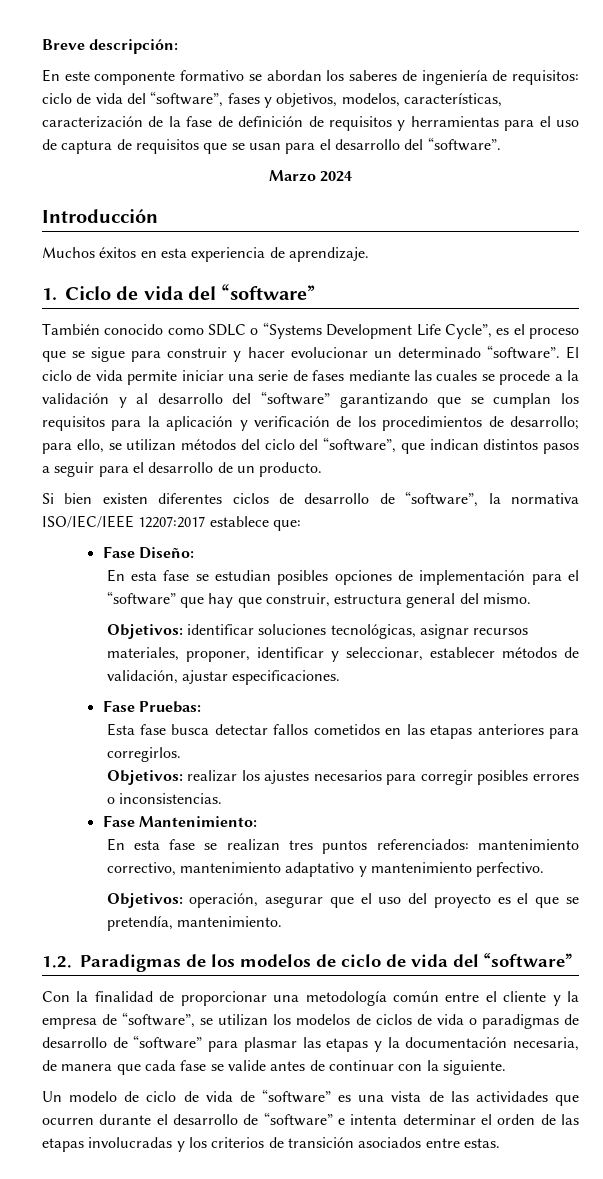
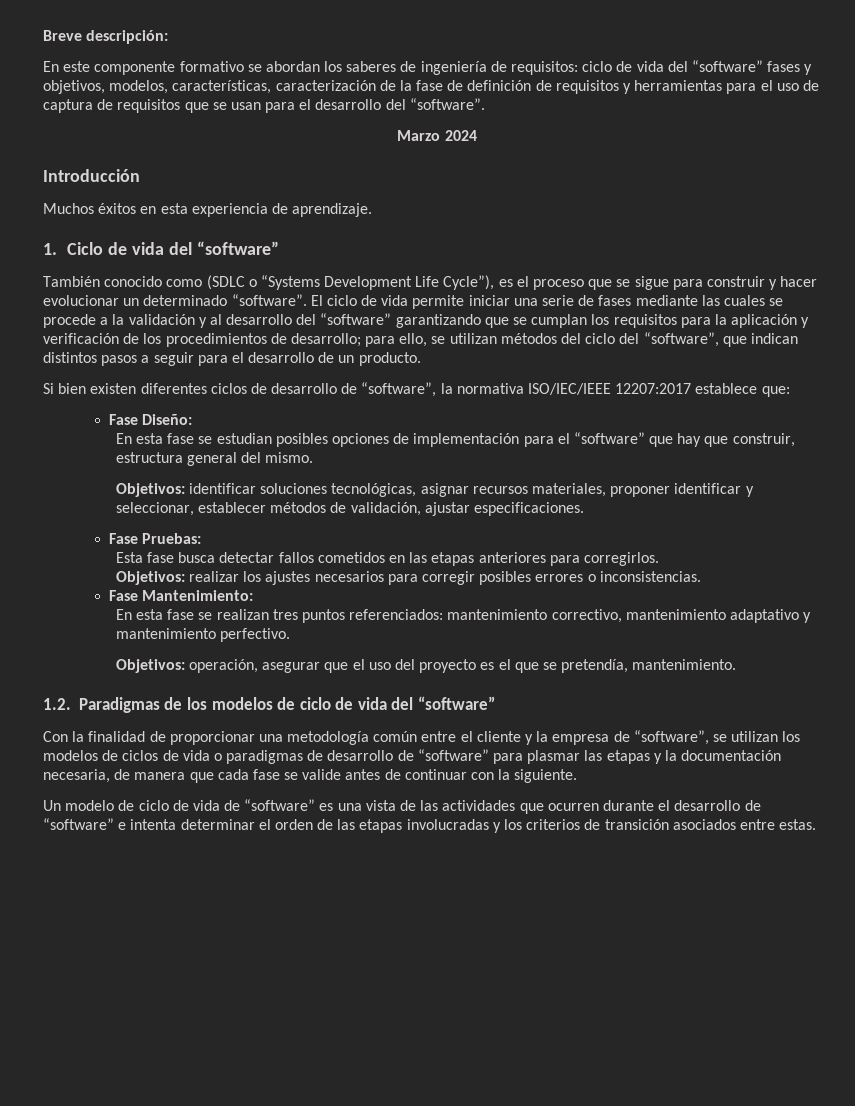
- En este componente formativo se abordan los saberes de ingeniería de requisitos: ciclo de vida del “software”, fases y objetivos, modelos, características, caracterización de la fase de definición de requisitos y herramientas para el uso de captura de requisitos que se usan para el desarrollo del “software”.
+ En este componente formativo se abordan los saberes de ingeniería de requisitos: ciclo de vida del “software” fases y objetivos, modelos, características, caracterización de la fase de definición de requisitos y herramientas para el uso de captura de requisitos que se usan para el desarrollo del “software”.
- También conocido como SDLC o “Systems Development Life Cycle”, es el proceso que se sigue para construir y hacer evolucionar un determinado “software”.
+ También conocido como (SDLC o “Systems Development Life Cycle”), es el proceso que se sigue para construir y hacer evolucionar un determinado “software”.
- Objetivos: identificar soluciones tecnológicas, asignar recursos materiales, proponer, identificar y seleccionar, establecer métodos de validación, ajustar especificaciones.
+ Objetivos: identificar soluciones tecnológicas, asignar recursos materiales, proponer identificar y seleccionar, establecer métodos de validación, ajustar especificaciones.

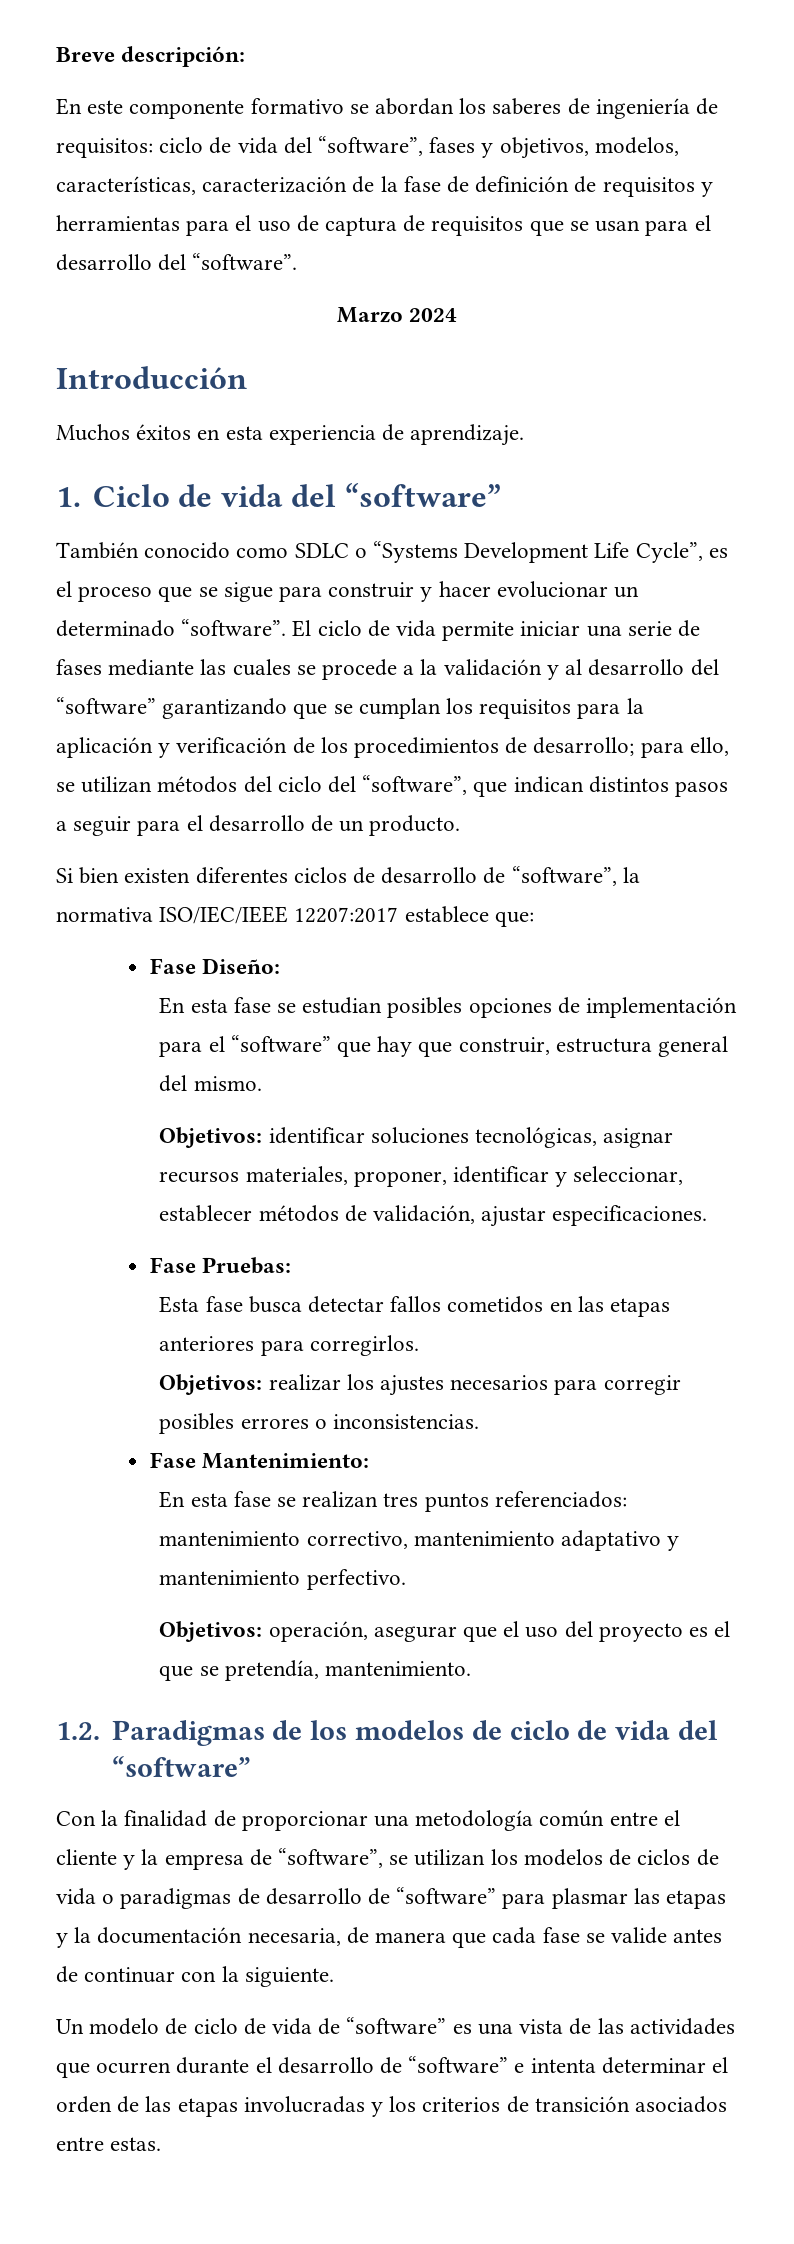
- En este componente formativo se abordan los saberes de ingeniería de requisitos: ciclo de vida del “software” fases y objetivos, modelos, características, caracterización de la fase de definición de requisitos y herramientas para el uso de captura de requisitos que se usan para el desarrollo del “software”.
+ En este componente formativo se abordan los saberes de ingeniería de requisitos: ciclo de vida del “software”, fases y objetivos, modelos, características, caracterización de la fase de definición de requisitos y herramientas para el uso de captura de requisitos que se usan para el desarrollo del “software”.
- También conocido como (SDLC o “Systems Development Life Cycle”), es el proceso que se sigue para construir y hacer evolucionar un determinado “software”.
+ También conocido como SDLC o “Systems Development Life Cycle”, es el proceso que se sigue para construir y hacer evolucionar un determinado “software”.
- Objetivos: identificar soluciones tecnológicas, asignar recursos materiales, proponer identificar y seleccionar, establecer métodos de validación, ajustar especificaciones.
+ Objetivos: identificar soluciones tecnológicas, asignar recursos materiales, proponer, identificar y seleccionar, establecer métodos de validación, ajustar especificaciones.

